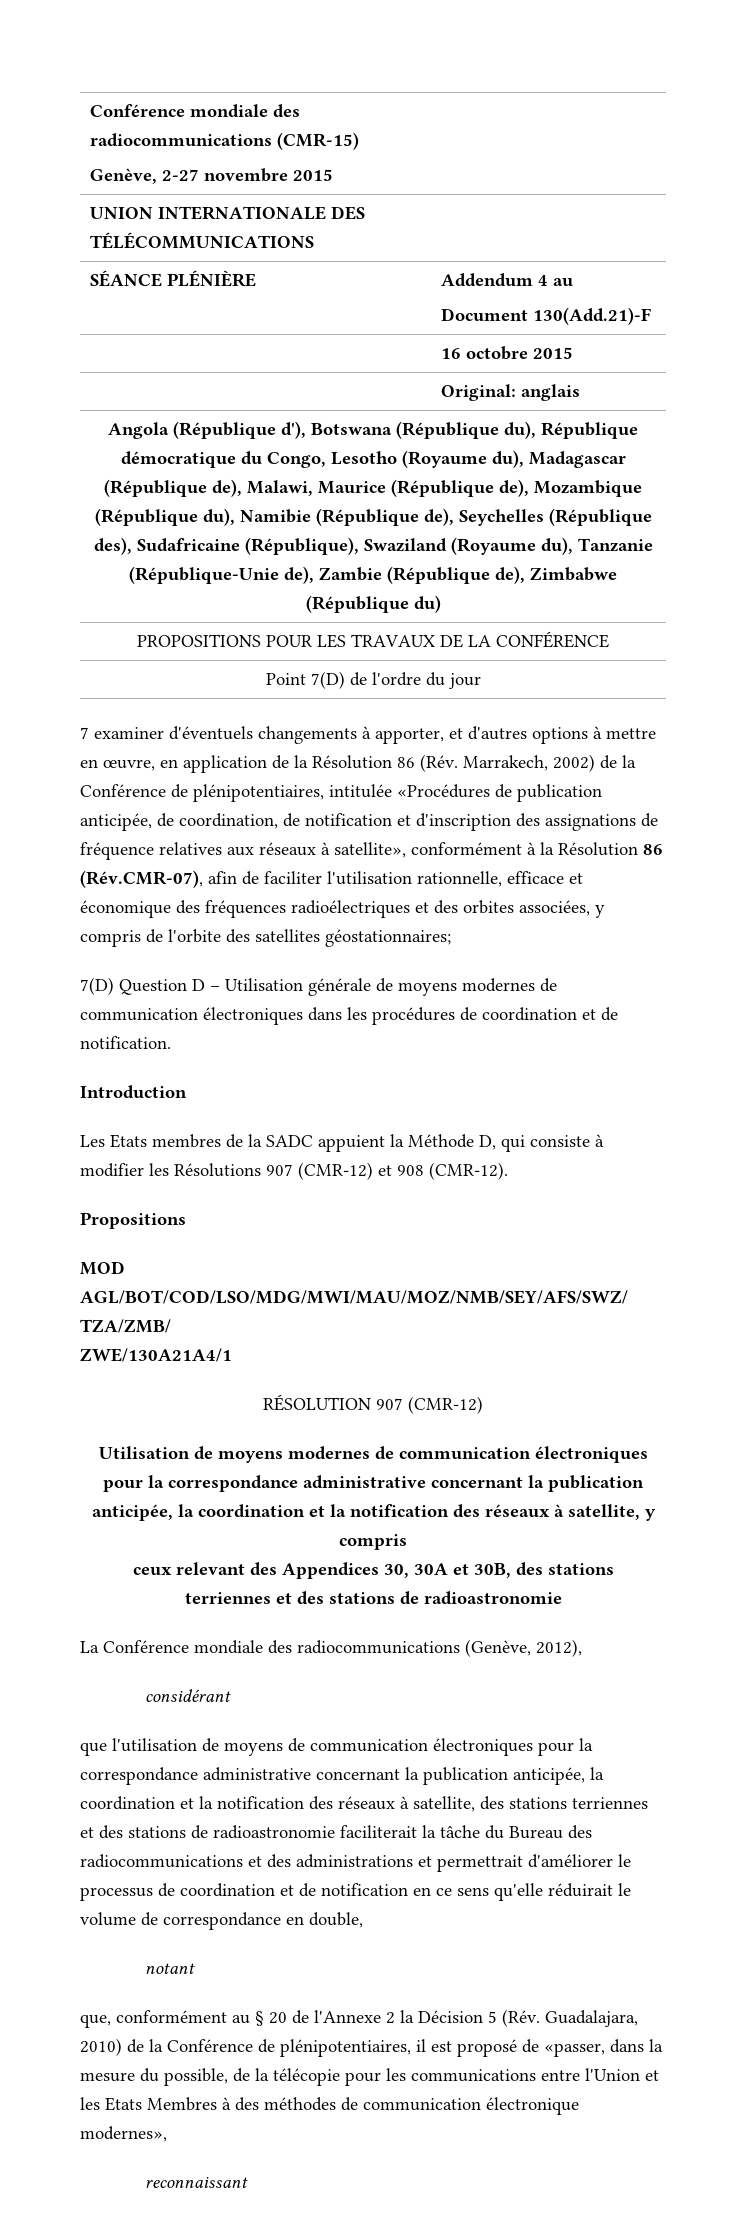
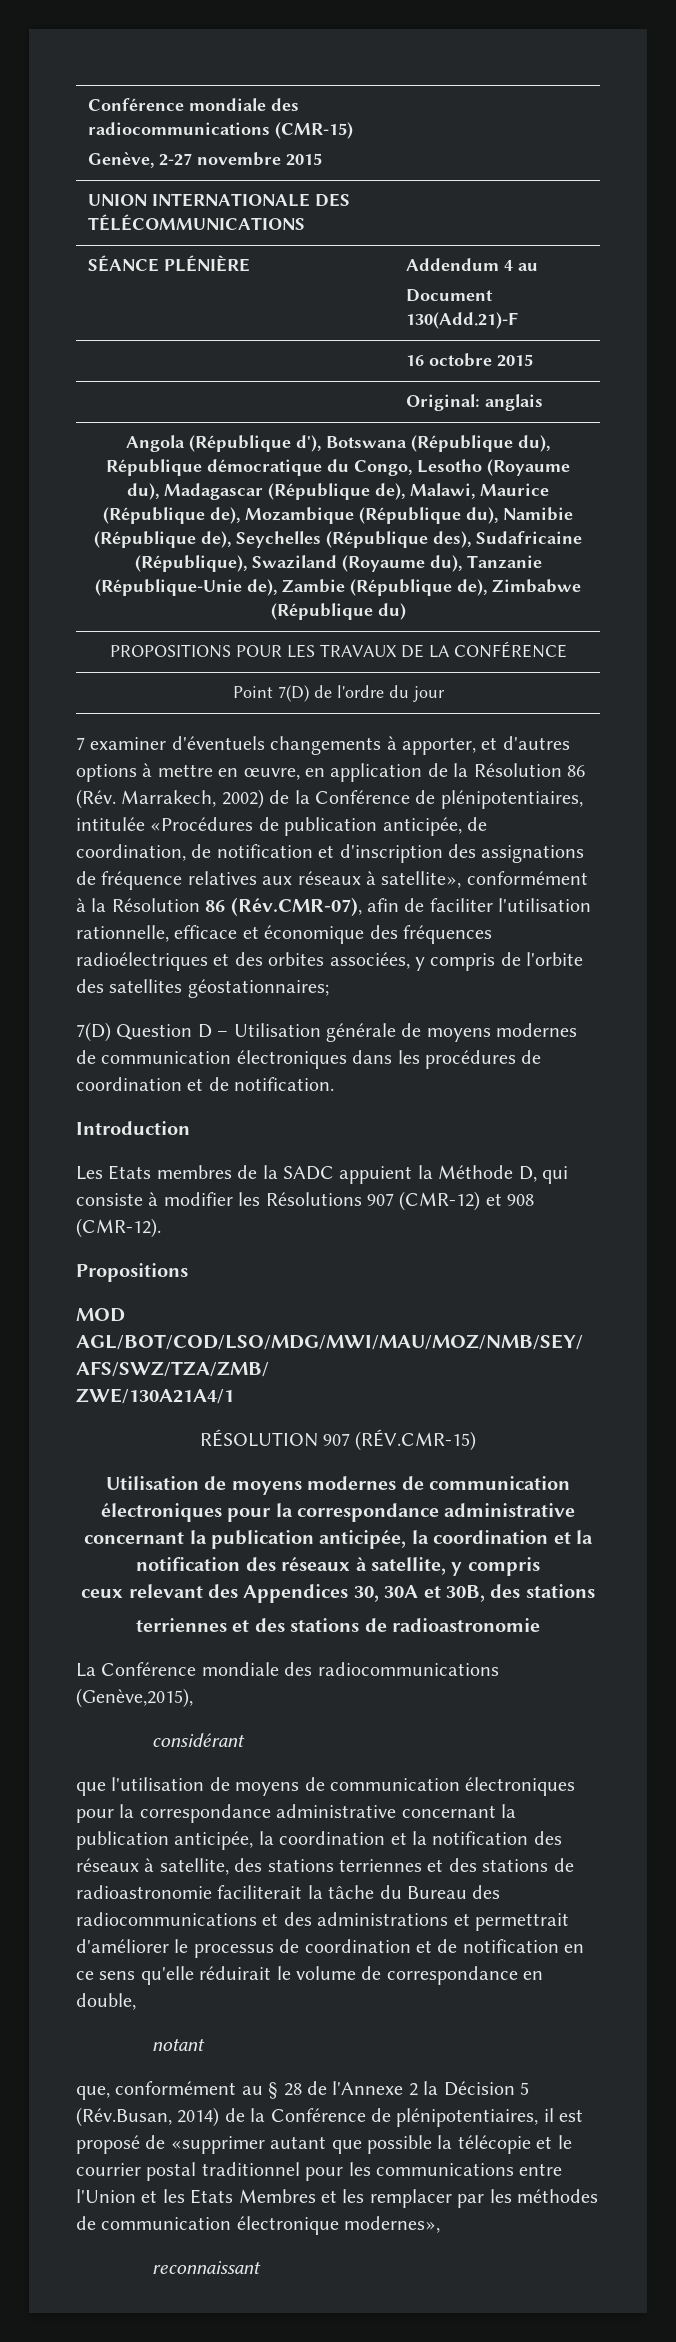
- RÉSOLUTION 907 (CMR-12)
+ RÉSOLUTION 907 (RÉV.CMR-15)
- La Conférence mondiale des radiocommunications (Genève, 2012),
+ La Conférence mondiale des radiocommunications (Genève,2015),
- que, conformément au § 20 de l'Annexe 2 la Décision 5 (Rév. Guadalajara, 2010) de la Conférence de plénipotentiaires, il est proposé de «passer, dans la mesure du possible, de la télécopie pour les communications entre l'Union et les Etats Membres à des méthodes de communication électronique modernes»,
+ que, conformément au § 28 de l'Annexe 2 la Décision 5 (Rév.Busan, 2014) de la Conférence de plénipotentiaires, il est proposé de «supprimer autant que possible la télécopie et le courrier postal traditionnel pour les communications entre l'Union et les Etats Membres et les remplacer par les méthodes de communication électronique modernes»,

